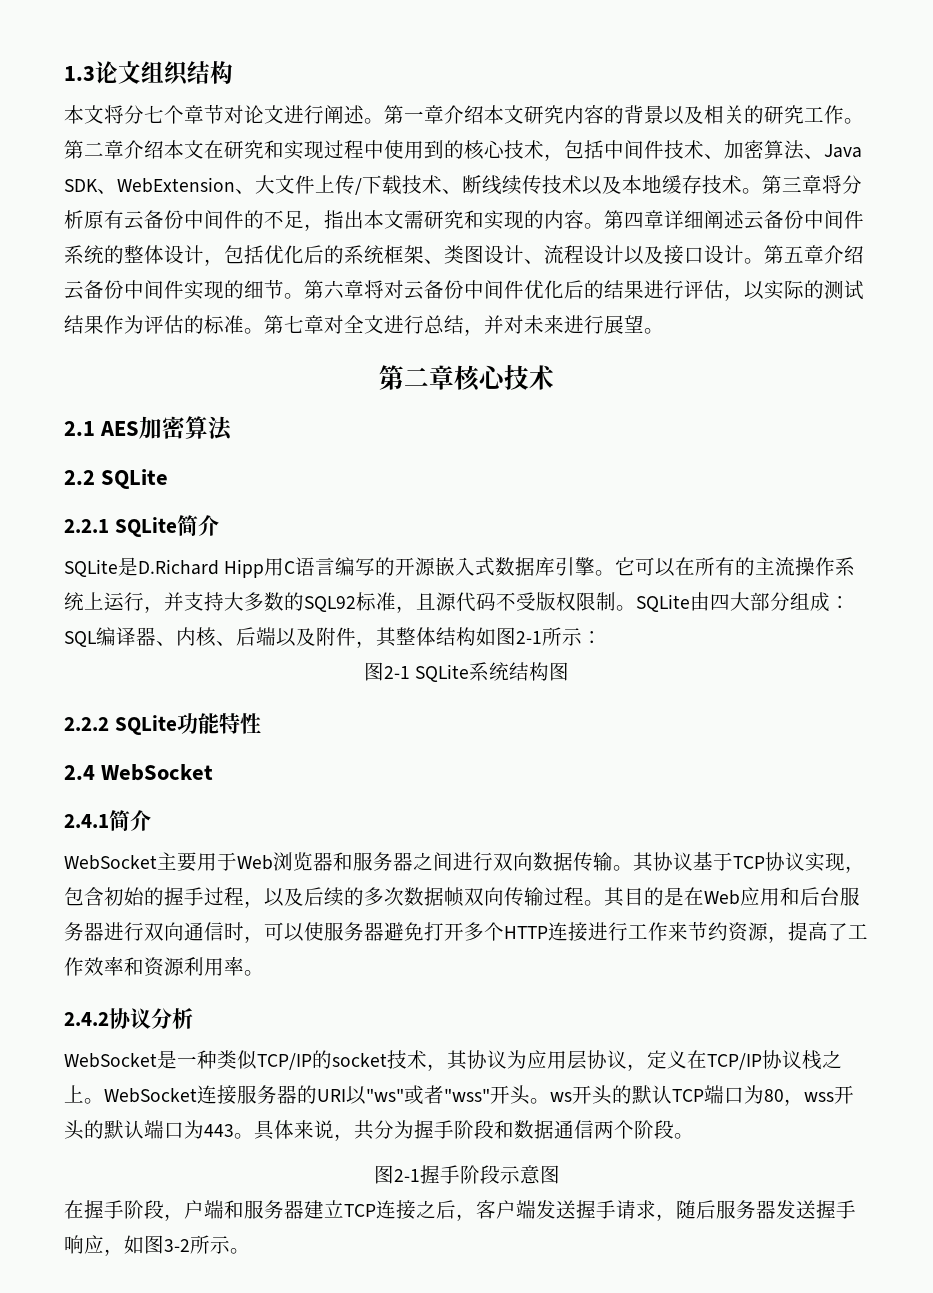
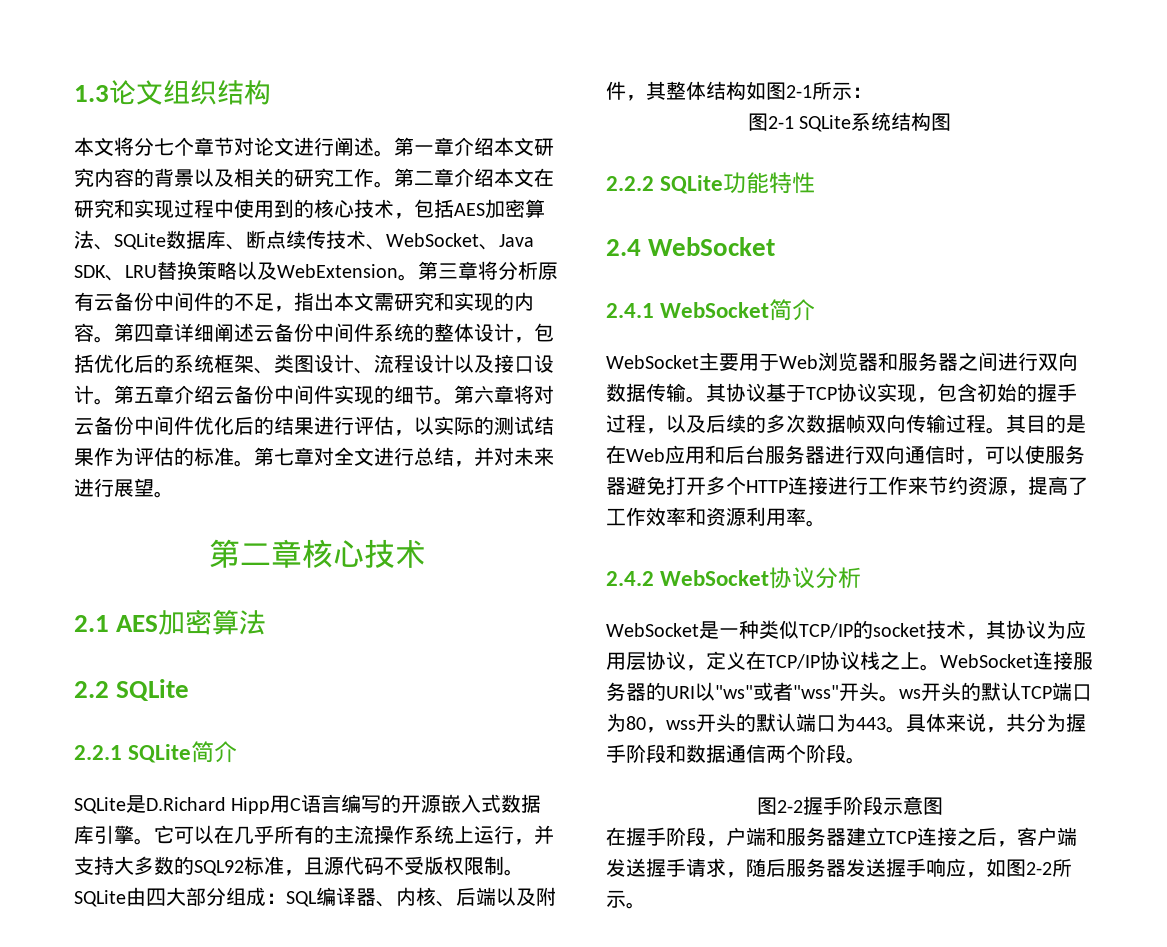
- 第二章介绍本文在研究和实现过程中使用到的核心技术，包括中间件技术、加密算法、Java SDK、WebExtension、大文件上传/下载技术、断线续传技术以及本地缓存技术。
+ 第二章介绍本文在研究和实现过程中使用到的核心技术，包括AES加密算法、SQLite数据库、断点续传技术、WebSocket、Java SDK、LRU替换策略以及WebExtension。
- 它可以在所有的主流操作系统上运行，并支持大多数的SQL92标准，且源代码不受版权限制。
+ 它可以在几乎所有的主流操作系统上运行，并支持大多数的SQL92标准，且源代码不受版权限制。
- 2.4.1简介
+ 2.4.1 WebSocket简介
- 2.4.2协议分析
+ 2.4.2 WebSocket协议分析
- 图2-1握手阶段示意图
+ 图2-2握手阶段示意图
- 在握手阶段，户端和服务器建立TCP连接之后，客户端发送握手请求，随后服务器发送握手响应，如图3-2所示。
+ 在握手阶段，户端和服务器建立TCP连接之后，客户端发送握手请求，随后服务器发送握手响应，如图2-2所示。

